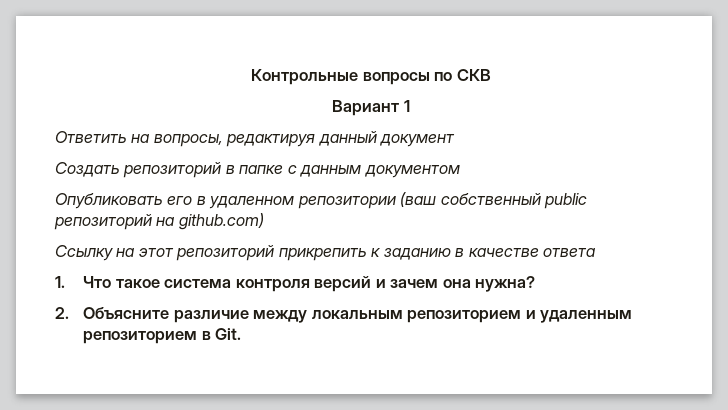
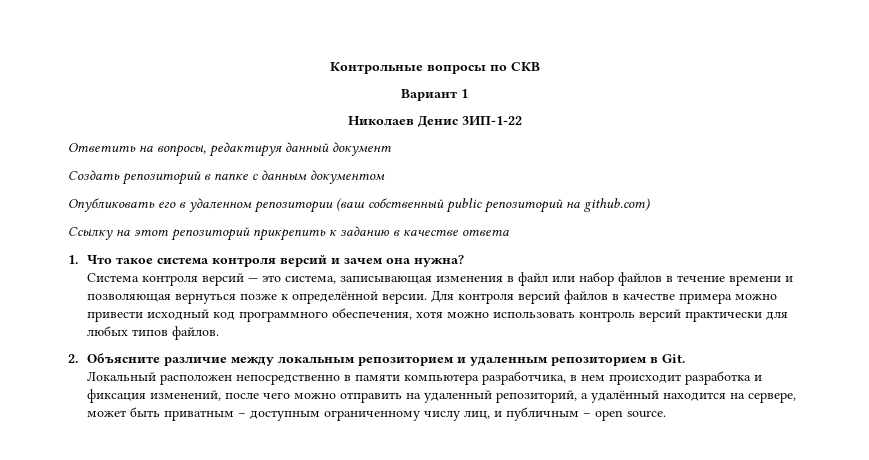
+ Николаев Денис 3ИП-1-22
+ Система контроля версий — это система, записывающая изменения в файл или набор файлов в течение времени и позволяющая вернуться позже к определённой версии. Для контроля версий файлов в качестве примера можно привести исходный код программного обеспечения, хотя можно использовать контроль версий практически для любых типов файлов.
+ Локальный расположен непосредственно в памяти компьютера разработчика, в нем происходит разработка и фиксация изменений, после чего можно отправить на удаленный репозиторий, а удалённый находится на сервере, может быть приватным – доступным ограниченному числу лиц, и публичным – open source.

